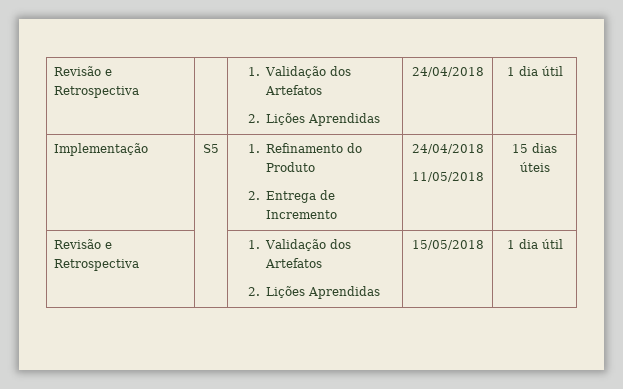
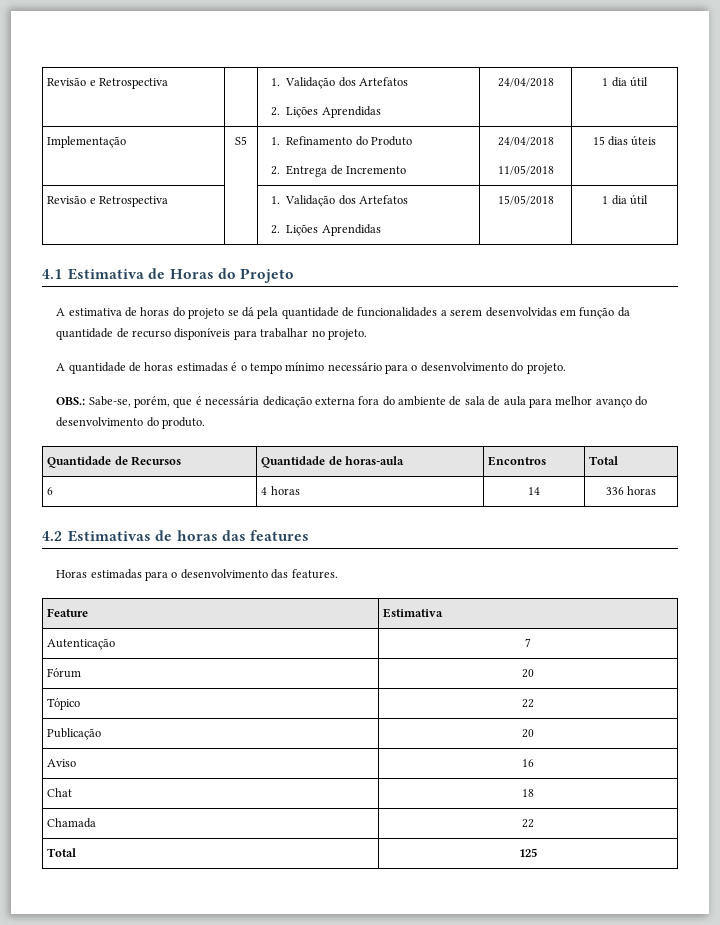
+ 4.1 Estimativa de Horas do Projeto
+ A estimativa de horas do projeto se dá pela quantidade de funcionalidades a serem desenvolvidas em função da quantidade de recurso disponíveis para trabalhar no projeto.
+ A quantidade de horas estimadas é o tempo mínimo necessário para o desenvolvimento do projeto.
+ OBS.: Sabe-se, porém, que é necessária dedicação externa fora do ambiente de sala de aula para melhor avanço do desenvolvimento do produto.
+ Quantidade de Recursos | Quantidade de horas-aula | Encontros | Total
+ 6 | 4 horas | 14 | 336 horas
+ 4.2 Estimativas de horas das features
+ Horas estimadas para o desenvolvimento das features.
+ Feature | Estimativa
+ Autenticação | 7
+ Fórum | 20
+ Tópico | 22
+ Publicação | 20
+ Aviso | 16
+ Chat | 18
+ Chamada | 22
+ Total | 125

